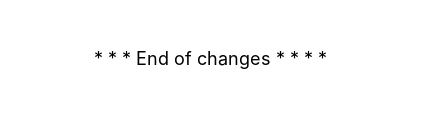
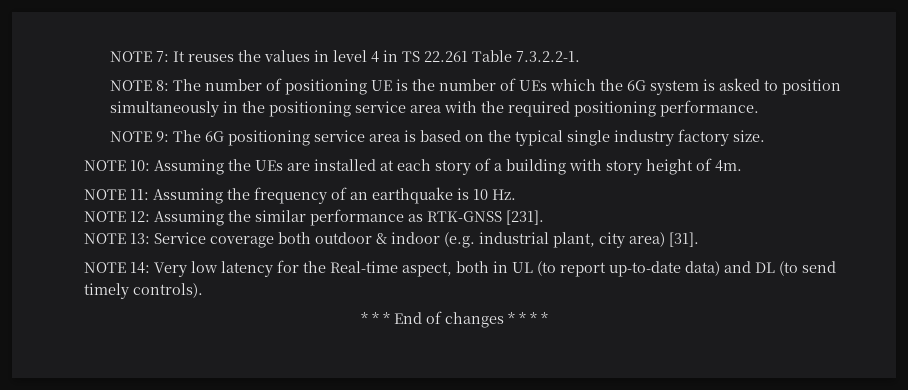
+ NOTE 7: It reuses the values in level 4 in TS 22.261 Table 7.3.2.2-1.
+ NOTE 8: The number of positioning UE is the number of UEs which the 6G system is asked to position simultaneously in the positioning service area with the required positioning performance.
+ NOTE 9: The 6G positioning service area is based on the typical single industry factory size.
+ NOTE 10: Assuming the UEs are installed at each story of a building with story height of 4m.
+ NOTE 11: Assuming the frequency of an earthquake is 10 Hz.
+ NOTE 12: Assuming the similar performance as RTK-GNSS [231].
+ NOTE 13: Service coverage both outdoor & indoor (e.g. industrial plant, city area) [31].
+ NOTE 14: Very low latency for the Real-time aspect, both in UL (to report up-to-date data) and DL (to send timely controls).

